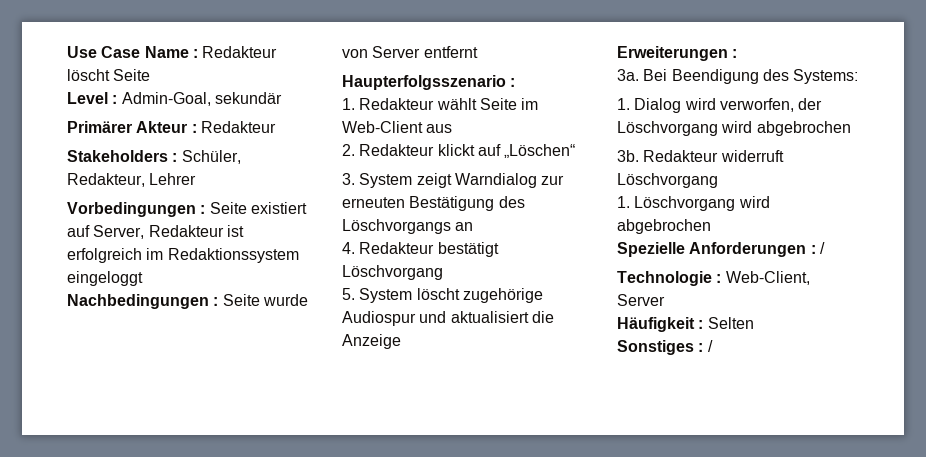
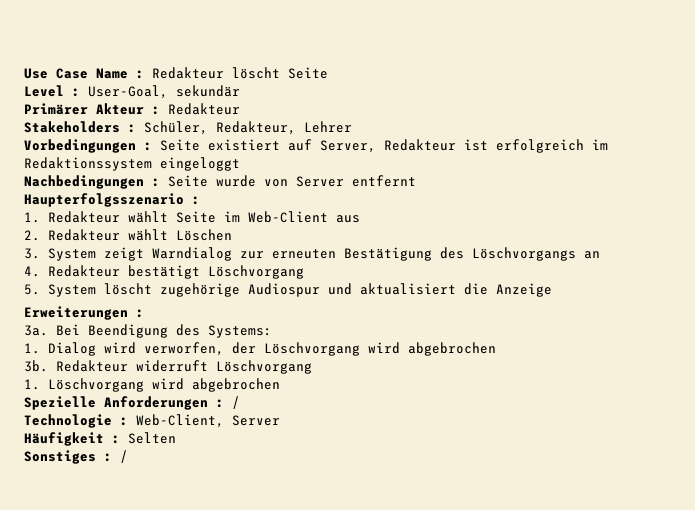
- Level : Admin-Goal, sekundär
+ Level : User-Goal, sekundär
- 2. Redakteur klickt auf „Löschen“
+ 2. Redakteur wählt Löschen

